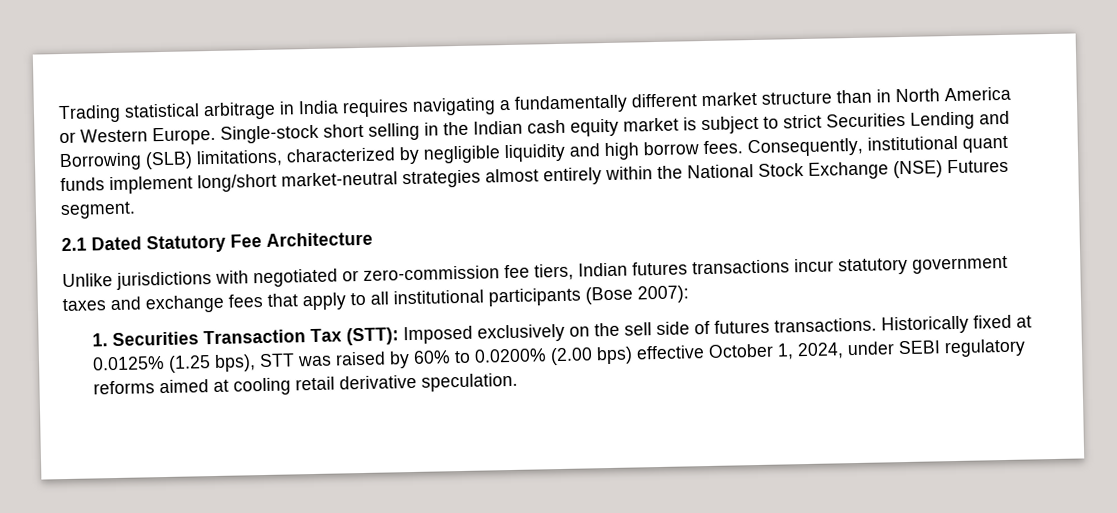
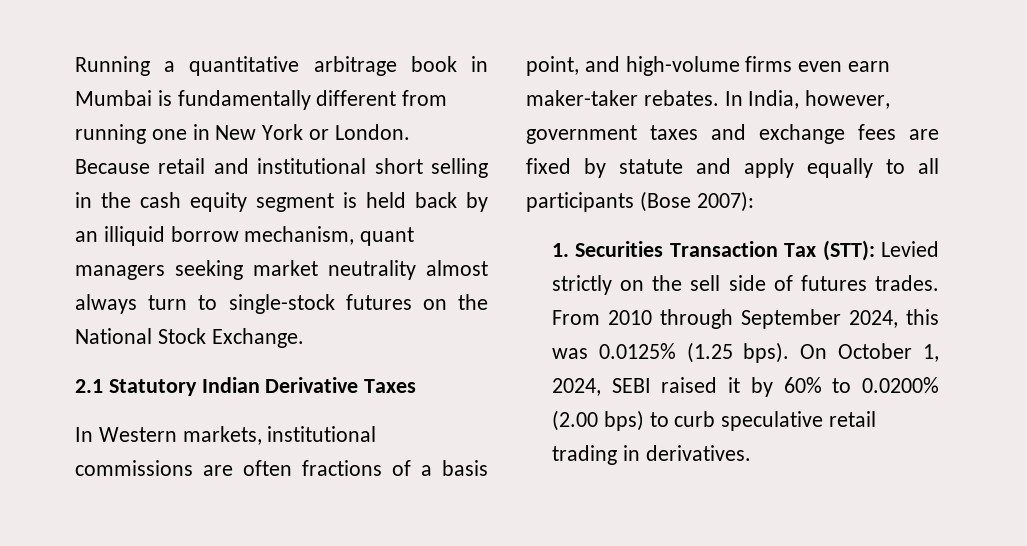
- Trading statistical arbitrage in India requires navigating a fundamentally different market structure than in North America or Western Europe. Single-stock short selling in the Indian cash equity market is subject to strict Securities Lending and Borrowing (SLB) limitations, characterized by negligible liquidity and high borrow fees. Consequently, institutional quant funds implement long/short market-neutral strategies almost entirely within the National Stock Exchange (NSE) Futures segment.
- 2.1 Dated Statutory Fee Architecture
- Unlike jurisdictions with negotiated or zero-commission fee tiers, Indian futures transactions incur statutory government taxes and exchange fees that apply to all institutional participants (Bose 2007):
+ Running a quantitative arbitrage book in Mumbai is fundamentally different from running one in New York or London. Because retail and institutional short selling in the cash equity segment is held back by an illiquid borrow mechanism, quant managers seeking market neutrality almost always turn to single-stock futures on the National Stock Exchange.
+ 2.1 Statutory Indian Derivative Taxes
+ In Western markets, institutional commissions are often fractions of a basis point, and high-volume firms even earn maker-taker rebates. In India, however, government taxes and exchange fees are fixed by statute and apply equally to all participants (Bose 2007):
- 1. Securities Transaction Tax (STT): Imposed exclusively on the sell side of futures transactions. Historically fixed at 0.0125% (1.25 bps), STT was raised by 60% to 0.0200% (2.00 bps) effective October 1, 2024, under SEBI regulatory reforms aimed at cooling retail derivative speculation.
+ 1. Securities Transaction Tax (STT): Levied strictly on the sell side of futures trades. From 2010 through September 2024, this was 0.0125% (1.25 bps). On October 1, 2024, SEBI raised it by 60% to 0.0200% (2.00 bps) to curb speculative retail trading in derivatives.

